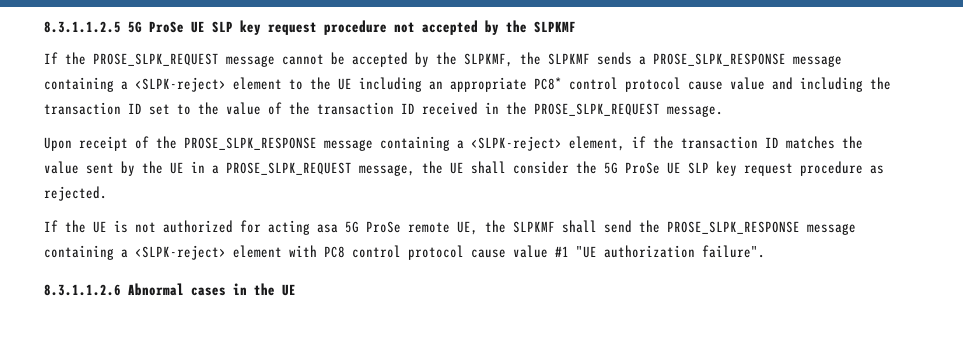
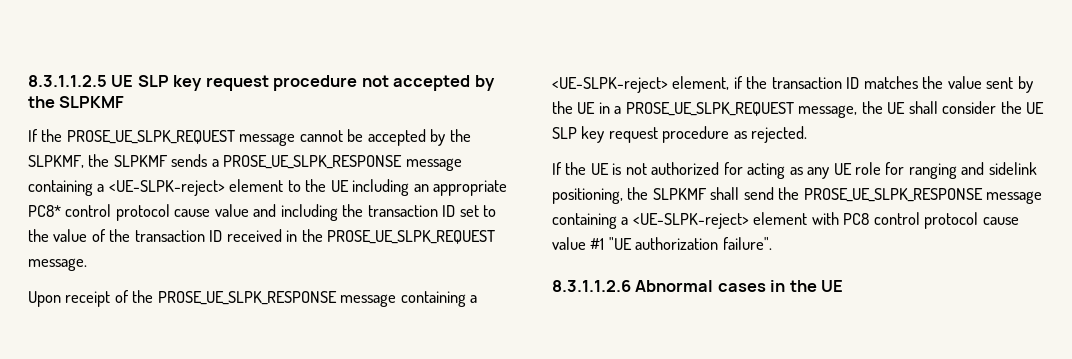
- 8.3.1.1.2.5 5G ProSe UE SLP key request procedure not accepted by the SLPKMF
+ 8.3.1.1.2.5 UE SLP key request procedure not accepted by the SLPKMF
- If the PROSE_SLPK_REQUEST message cannot be accepted by the SLPKMF, the SLPKMF sends a PROSE_SLPK_RESPONSE message containing a <SLPK-reject> element to the UE including an appropriate PC8* control protocol cause value and including the transaction ID set to the value of the transaction ID received in the PROSE_SLPK_REQUEST message.
+ If the PROSE_UE_SLPK_REQUEST message cannot be accepted by the SLPKMF, the SLPKMF sends a PROSE_UE_SLPK_RESPONSE message containing a <UE-SLPK-reject> element to the UE including an appropriate PC8* control protocol cause value and including the transaction ID set to the value of the transaction ID received in the PROSE_UE_SLPK_REQUEST message.
- Upon receipt of the PROSE_SLPK_RESPONSE message containing a <SLPK-reject> element, if the transaction ID matches the value sent by the UE in a PROSE_SLPK_REQUEST message, the UE shall consider the 5G ProSe UE SLP key request procedure as rejected.
+ Upon receipt of the PROSE_UE_SLPK_RESPONSE message containing a <UE-SLPK-reject> element, if the transaction ID matches the value sent by the UE in a PROSE_UE_SLPK_REQUEST message, the UE shall consider the UE SLP key request procedure as rejected.
- If the UE is not authorized for acting asa 5G ProSe remote UE, the SLPKMF shall send the PROSE_SLPK_RESPONSE message containing a <SLPK-reject> element with PC8 control protocol cause value #1 "UE authorization failure".
+ If the UE is not authorized for acting as any UE role for ranging and sidelink positioning, the SLPKMF shall send the PROSE_UE_SLPK_RESPONSE message containing a <UE-SLPK-reject> element with PC8 control protocol cause value #1 "UE authorization failure".

